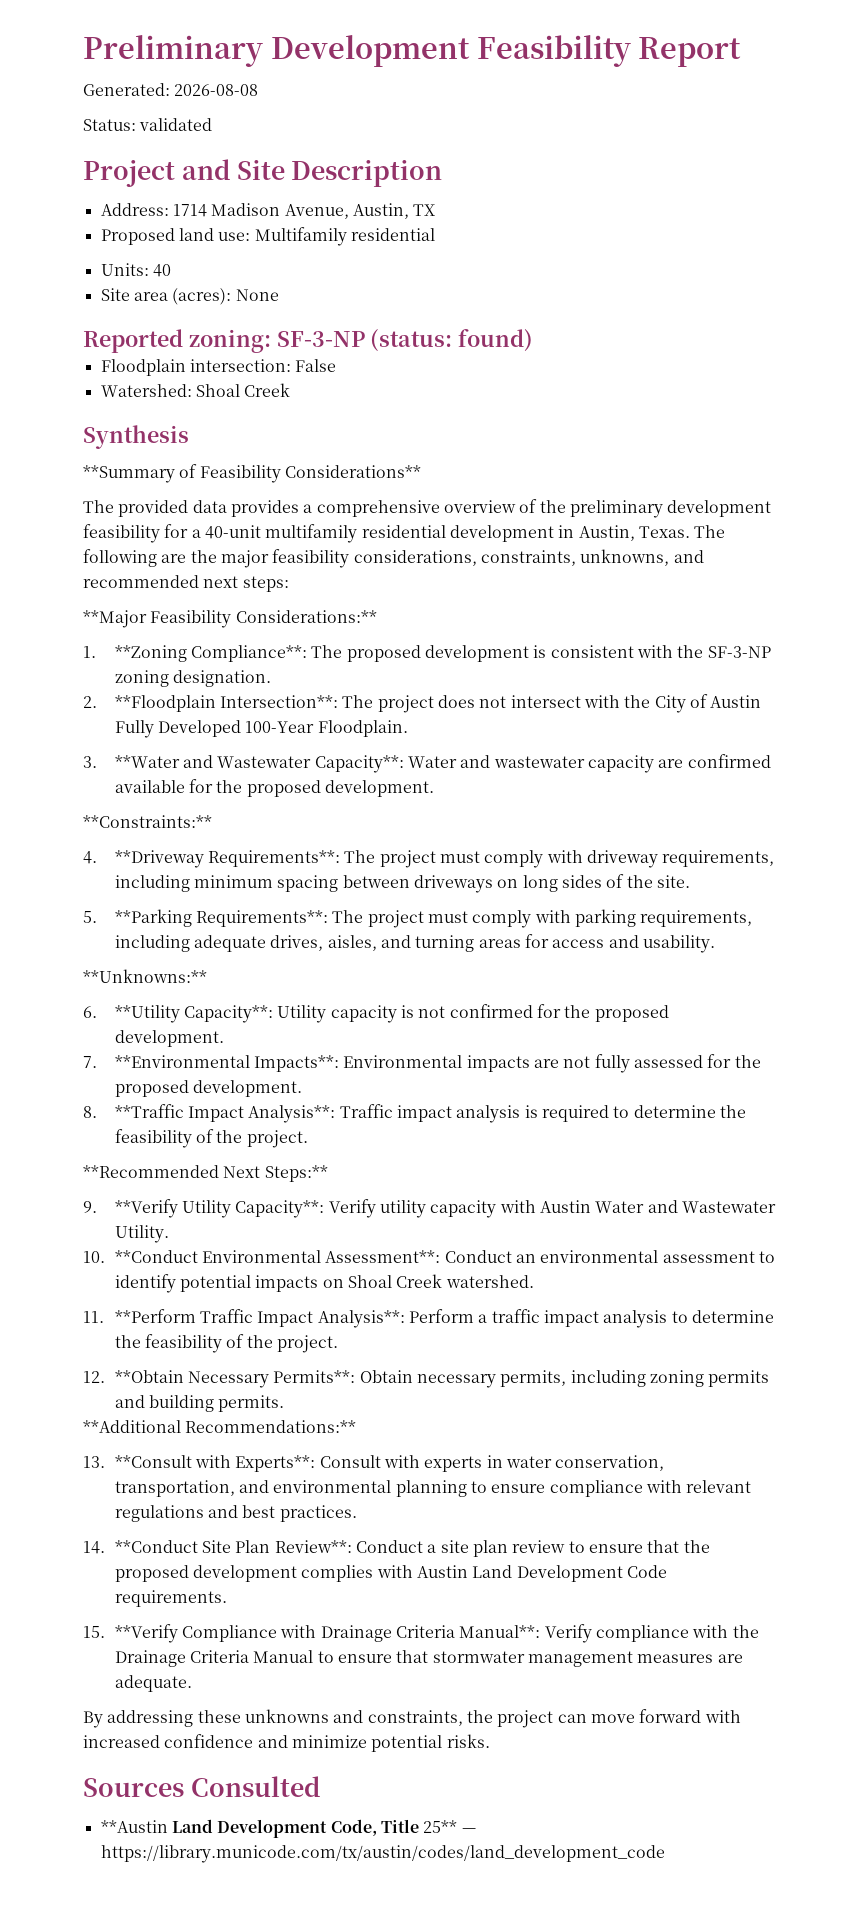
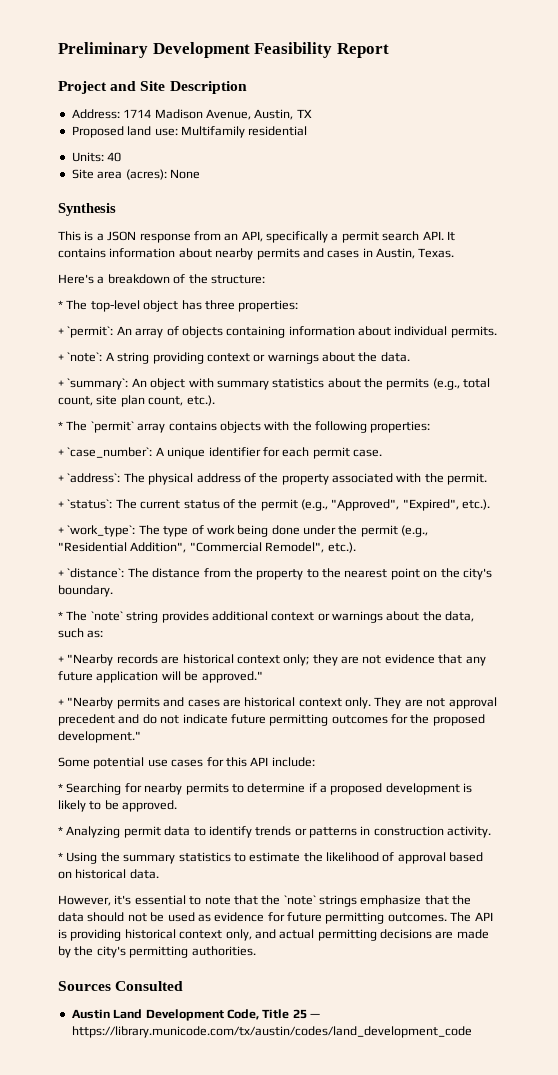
- Generated: 2026-08-08
- Status: validated
- Reported zoning: SF-3-NP (status: found)
- Floodplain intersection: False
- Watershed: Shoal Creek
  Synthesis
- **Summary of Feasibility Considerations**
- The provided data provides a comprehensive overview of the preliminary development feasibility for a 40-unit multifamily residential development in Austin, Texas. The following are the major feasibility considerations, constraints, unknowns, and recommended next steps:
- **Major Feasibility Considerations:**
- 1. **Zoning Compliance**: The proposed development is consistent with the SF-3-NP zoning designation.
- 2. **Floodplain Intersection**: The project does not intersect with the City of Austin Fully Developed 100-Year Floodplain.
- 3. **Water and Wastewater Capacity**: Water and wastewater capacity are confirmed available for the proposed development.
- **Constraints:**
- 4. **Driveway Requirements**: The project must comply with driveway requirements, including minimum spacing between driveways on long sides of the site.
- 5. **Parking Requirements**: The project must comply with parking requirements, including adequate drives, aisles, and turning areas for access and usability.
- **Unknowns:**
- 6. **Utility Capacity**: Utility capacity is not confirmed for the proposed development.
- 7. **Environmental Impacts**: Environmental impacts are not fully assessed for the proposed development.
- 8. **Traffic Impact Analysis**: Traffic impact analysis is required to determine the feasibility of the project.
- **Recommended Next Steps:**
- 9. **Verify Utility Capacity**: Verify utility capacity with Austin Water and Wastewater Utility.
- 10. **Conduct Environmental Assessment**: Conduct an environmental assessment to identify potential impacts on Shoal Creek watershed.
- 11. **Perform Traffic Impact Analysis**: Perform a traffic impact analysis to determine the feasibility of the project.
- 12. **Obtain Necessary Permits**: Obtain necessary permits, including zoning permits and building permits.
- **Additional Recommendations:**
- 13. **Consult with Experts**: Consult with experts in water conservation, transportation, and environmental planning to ensure compliance with relevant regulations and best practices.
- 14. **Conduct Site Plan Review**: Conduct a site plan review to ensure that the proposed development complies with Austin Land Development Code requirements.
- 15. **Verify Compliance with Drainage Criteria Manual**: Verify compliance with the Drainage Criteria Manual to ensure that stormwater management measures are adequate.
- By addressing these unknowns and constraints, the project can move forward with increased confidence and minimize potential risks.
+ This is a JSON response from an API, specifically a permit search API. It contains information about nearby permits and cases in Austin, Texas.
+ Here's a breakdown of the structure:
+ * The top-level object has three properties:
+ + `permit`: An array of objects containing information about individual permits.
+ + `note`: A string providing context or warnings about the data.
+ + `summary`: An object with summary statistics about the permits (e.g., total count, site plan count, etc.).
+ * The `permit` array contains objects with the following properties:
+ + `case_number`: A unique identifier for each permit case.
+ + `address`: The physical address of the property associated with the permit.
+ + `status`: The current status of the permit (e.g., "Approved", "Expired", etc.).
+ + `work_type`: The type of work being done under the permit (e.g., "Residential Addition", "Commercial Remodel", etc.).
+ + `distance`: The distance from the property to the nearest point on the city's boundary.
+ * The `note` string provides additional context or warnings about the data, such as:
+ + "Nearby records are historical context only; they are not evidence that any future application will be approved."
+ + "Nearby permits and cases are historical context only. They are not approval precedent and do not indicate future permitting outcomes for the proposed development."
+ Some potential use cases for this API include:
+ * Searching for nearby permits to determine if a proposed development is likely to be approved.
+ * Analyzing permit data to identify trends or patterns in construction activity.
+ * Using the summary statistics to estimate the likelihood of approval based on historical data.
+ However, it's essential to note that the `note` strings emphasize that the data should not be used as evidence for future permitting outcomes. The API is providing historical context only, and actual permitting decisions are made by the city's permitting authorities.
- **Austin Land Development Code, Title 25** — https://library.municode.com/tx/austin/codes/land_development_code
+ Austin Land Development Code, Title 25 — https://library.municode.com/tx/austin/codes/land_development_code

